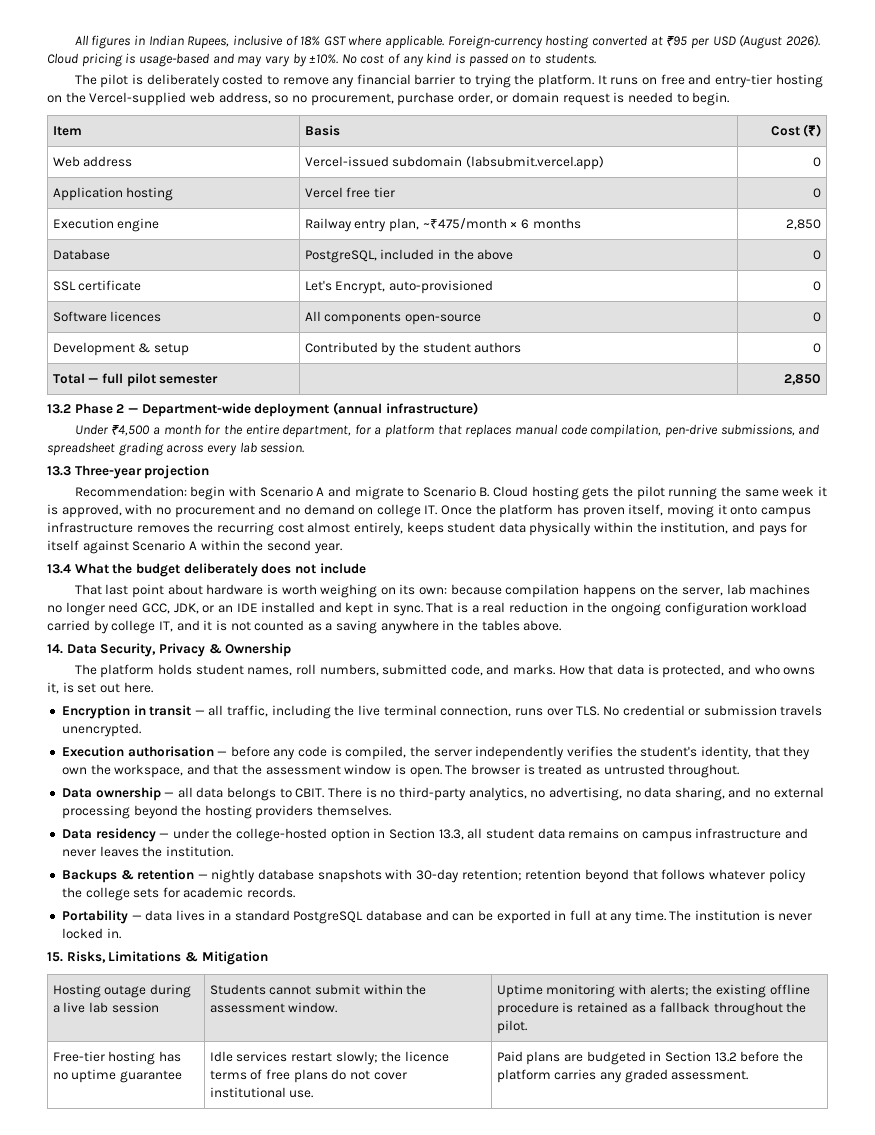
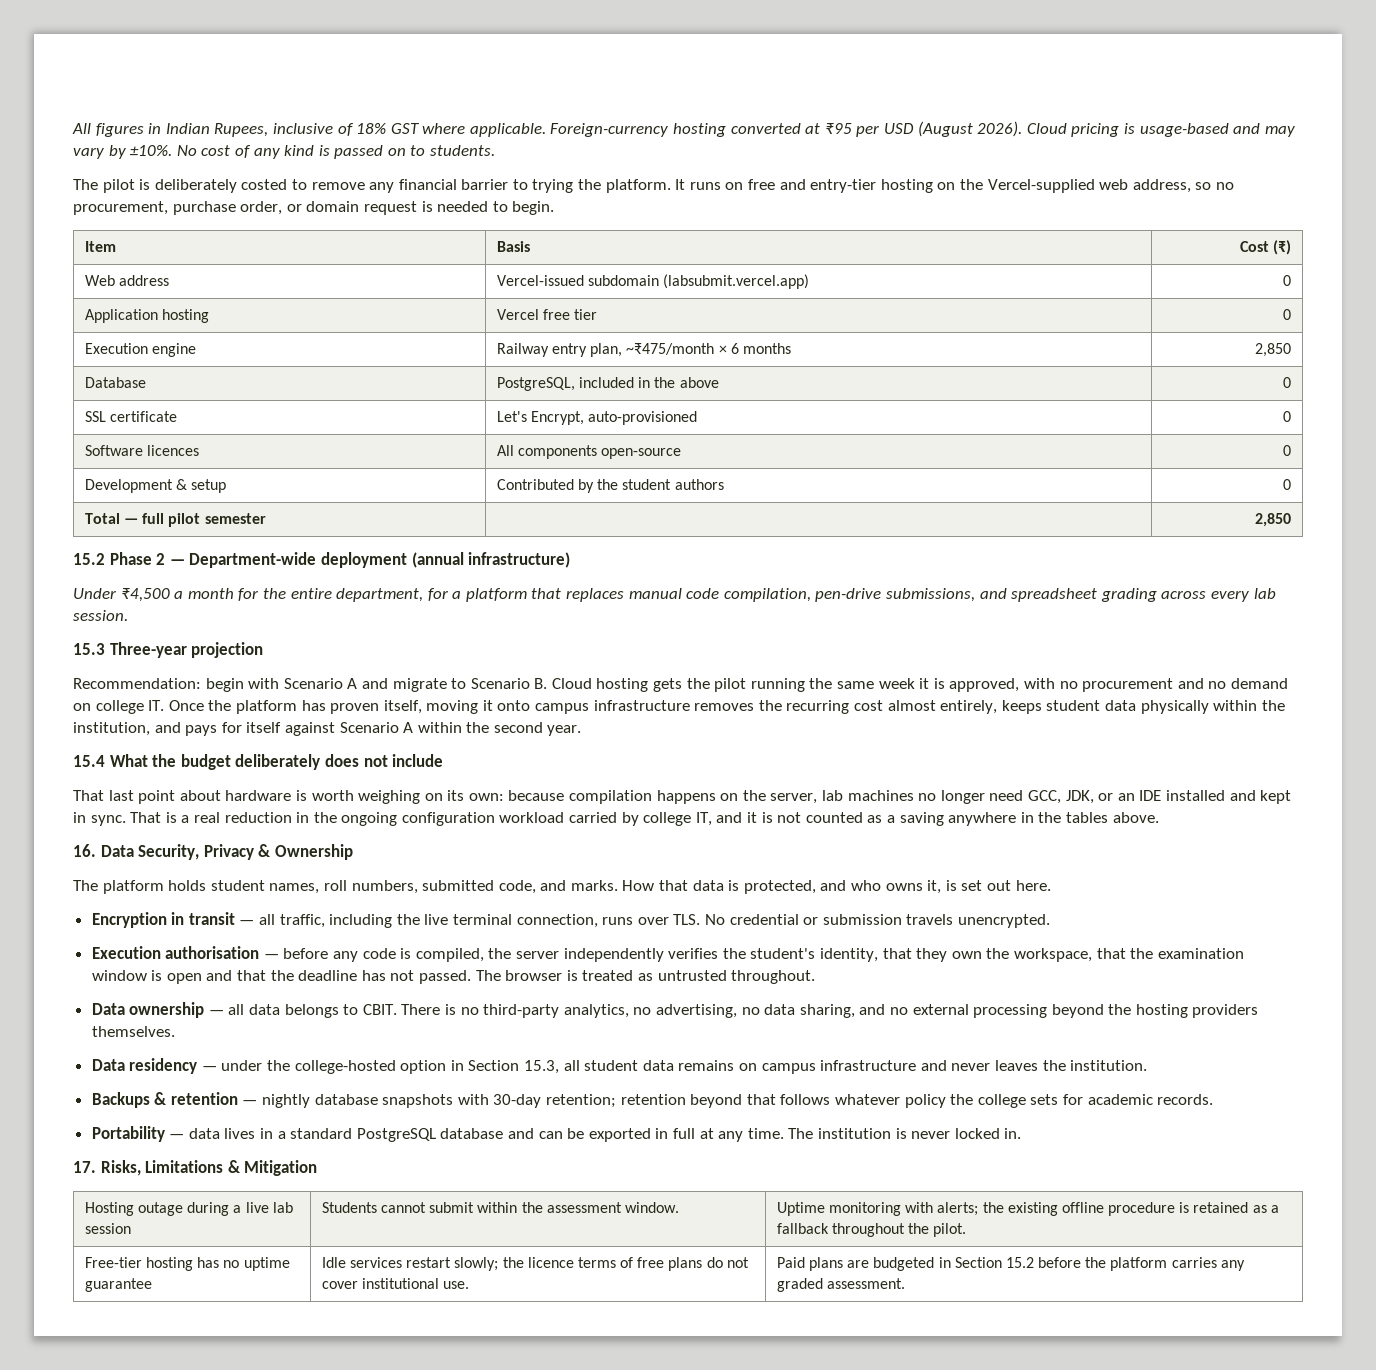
- 13.2 Phase 2 — Department-wide deployment (annual infrastructure)
+ 15.2 Phase 2 — Department-wide deployment (annual infrastructure)
- 13.3 Three-year projection
+ 15.3 Three-year projection
- 13.4 What the budget deliberately does not include
+ 15.4 What the budget deliberately does not include
- 14. Data Security, Privacy & Ownership
+ 16. Data Security, Privacy & Ownership
- Execution authorisation — before any code is compiled, the server independently verifies the student's identity, that they own the workspace, and that the assessment window is open.
+ Execution authorisation — before any code is compiled, the server independently verifies the student's identity, that they own the workspace, that the examination window is open and that the deadline has not passed.
- Data residency — under the college-hosted option in Section 13.3, all student data remains on campus infrastructure and never leaves the institution.
+ Data residency — under the college-hosted option in Section 15.3, all student data remains on campus infrastructure and never leaves the institution.
- 15. Risks, Limitations & Mitigation
+ 17. Risks, Limitations & Mitigation
- Free-tier hosting has no uptime guarantee | Idle services restart slowly; the licence terms of free plans do not cover institutional use. | Paid plans are budgeted in Section 13.2 before the platform carries any graded assessment.
+ Free-tier hosting has no uptime guarantee | Idle services restart slowly; the licence terms of free plans do not cover institutional use. | Paid plans are budgeted in Section 15.2 before the platform carries any graded assessment.

